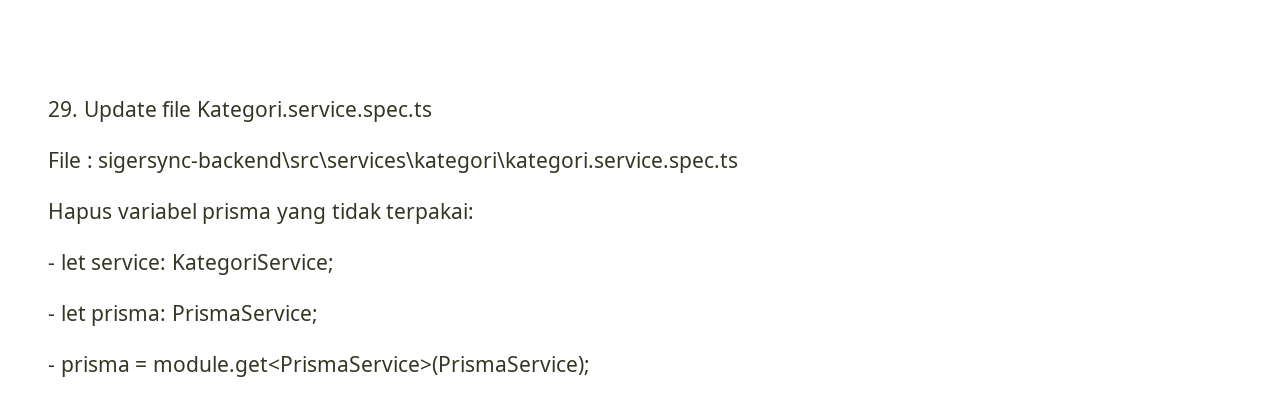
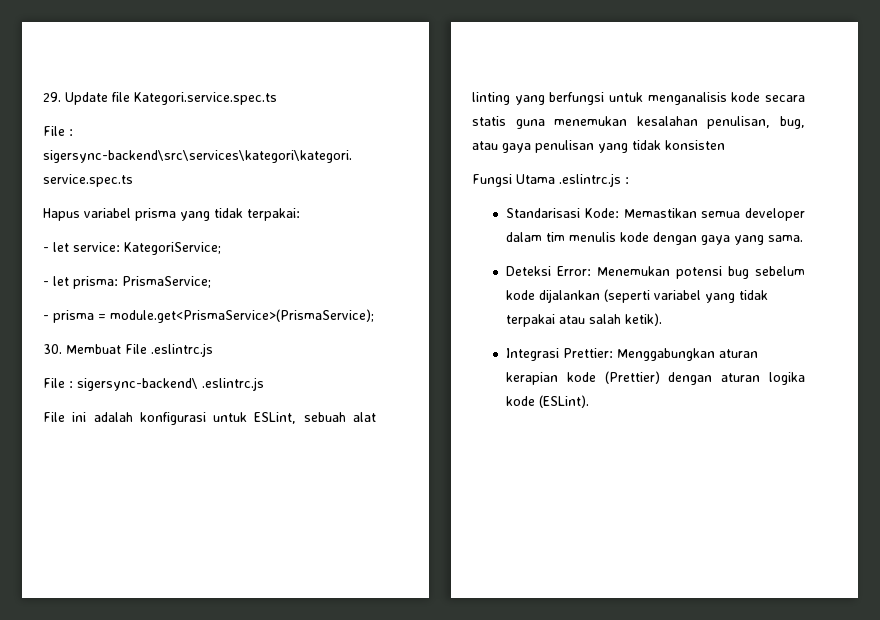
+ 30. Membuat File .eslintrc.js
+ File : sigersync-backend\ .eslintrc.js
+ File ini adalah konfigurasi untuk ESLint, sebuah alat linting yang berfungsi untuk menganalisis kode secara statis guna menemukan kesalahan penulisan, bug, atau gaya penulisan yang tidak konsisten
+ Fungsi Utama .eslintrc.js :
+ Standarisasi Kode: Memastikan semua developer dalam tim menulis kode dengan gaya yang sama.
+ Deteksi Error: Menemukan potensi bug sebelum kode dijalankan (seperti variabel yang tidak terpakai atau salah ketik).
+ Integrasi Prettier: Menggabungkan aturan kerapian kode (Prettier) dengan aturan logika kode (ESLint).

